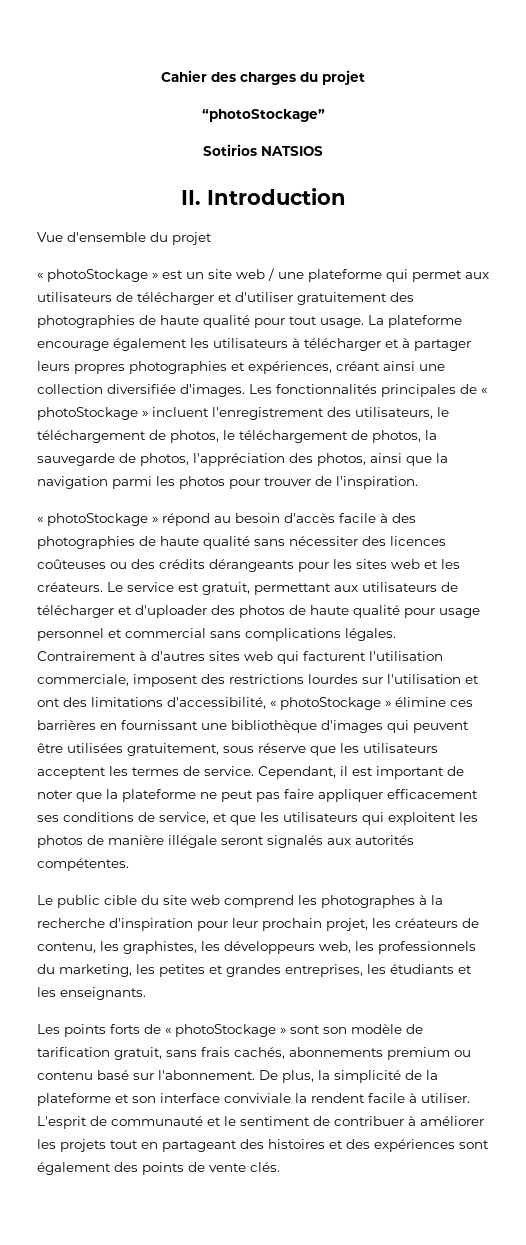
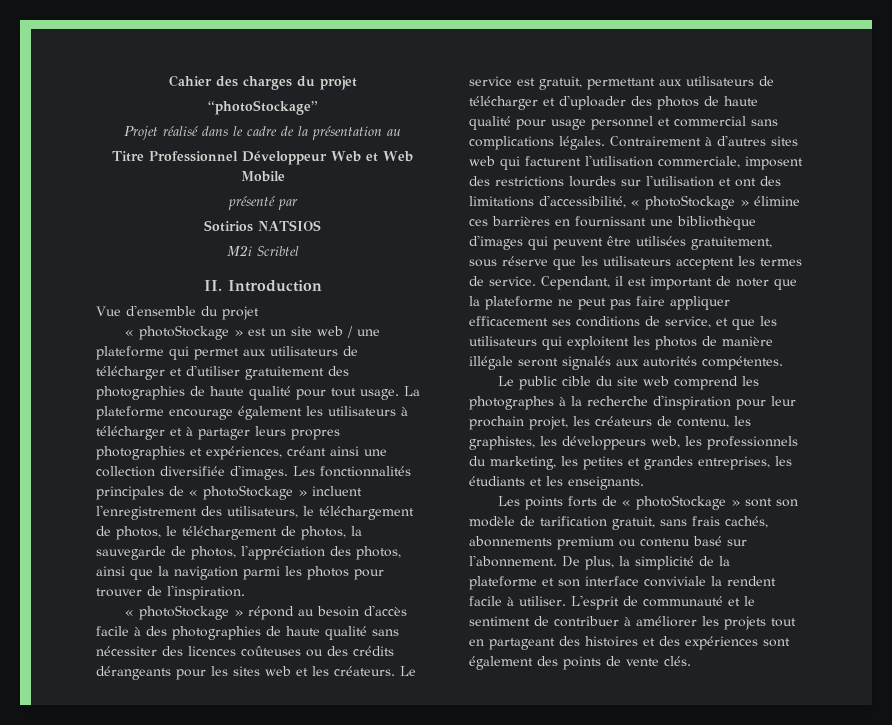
+ Projet réalisé dans le cadre de la présentation au
+ Titre Professionnel Développeur Web et Web Mobile
+ présenté par
+ M2i Scribtel

